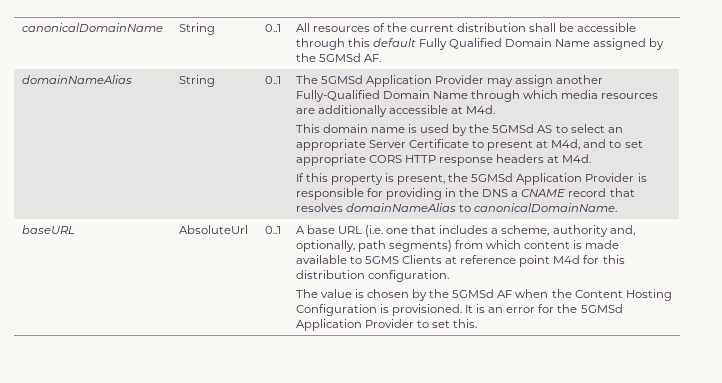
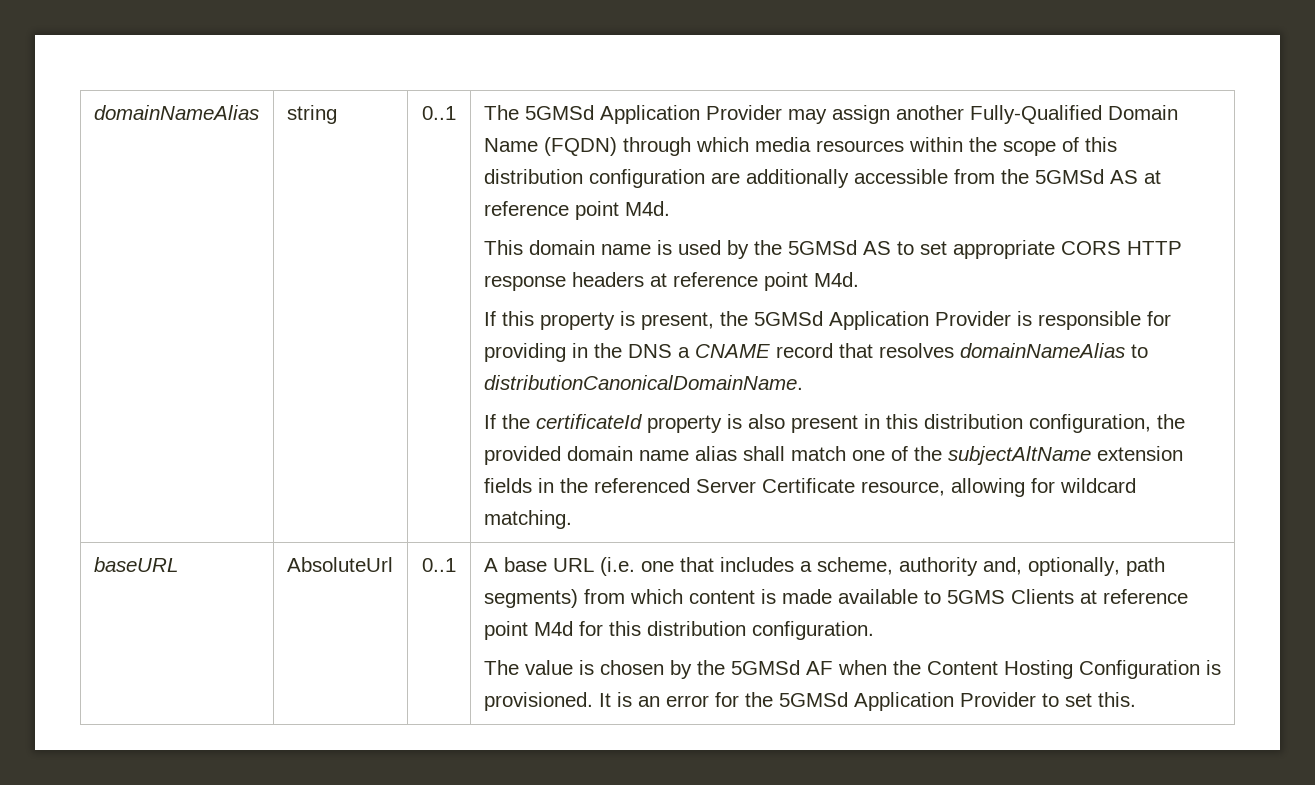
- canonicalDomainName | String | 0..1 | All resources of the current distribution shall be accessible through this default Fully Qualified Domain Name assigned by the 5GMSd AF.
- domainNameAlias | String
+ domainNameAlias | string
- The 5GMSd Application Provider may assign another Fully-Qualified Domain Name through which media resources are additionally accessible at M4d.
+ The 5GMSd Application Provider may assign another Fully-Qualified Domain Name (FQDN) through which media resources within the scope of this distribution configuration are additionally accessible from the 5GMSd AS at reference point M4d.
- This domain name is used by the 5GMSd AS to select an appropriate Server Certificate to present at M4d, and to set appropriate CORS HTTP response headers at M4d.
+ This domain name is used by the 5GMSd AS to set appropriate CORS HTTP response headers at reference point M4d.
- If this property is present, the 5GMSd Application Provider is responsible for providing in the DNS a CNAME record that resolves domainNameAlias to canonicalDomainName.
+ If this property is present, the 5GMSd Application Provider is responsible for providing in the DNS a CNAME record that resolves domainNameAlias to distributionCanonicalDomainName.
+ If the certificateId property is also present in this distribution configuration, the provided domain name alias shall match one of the subjectAltName extension fields in the referenced Server Certificate resource, allowing for wildcard matching.

